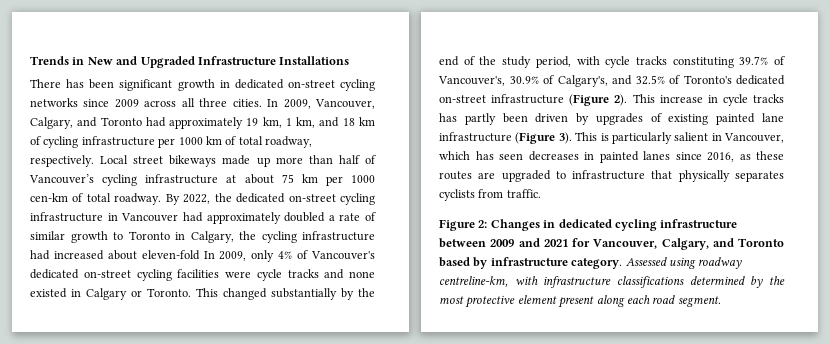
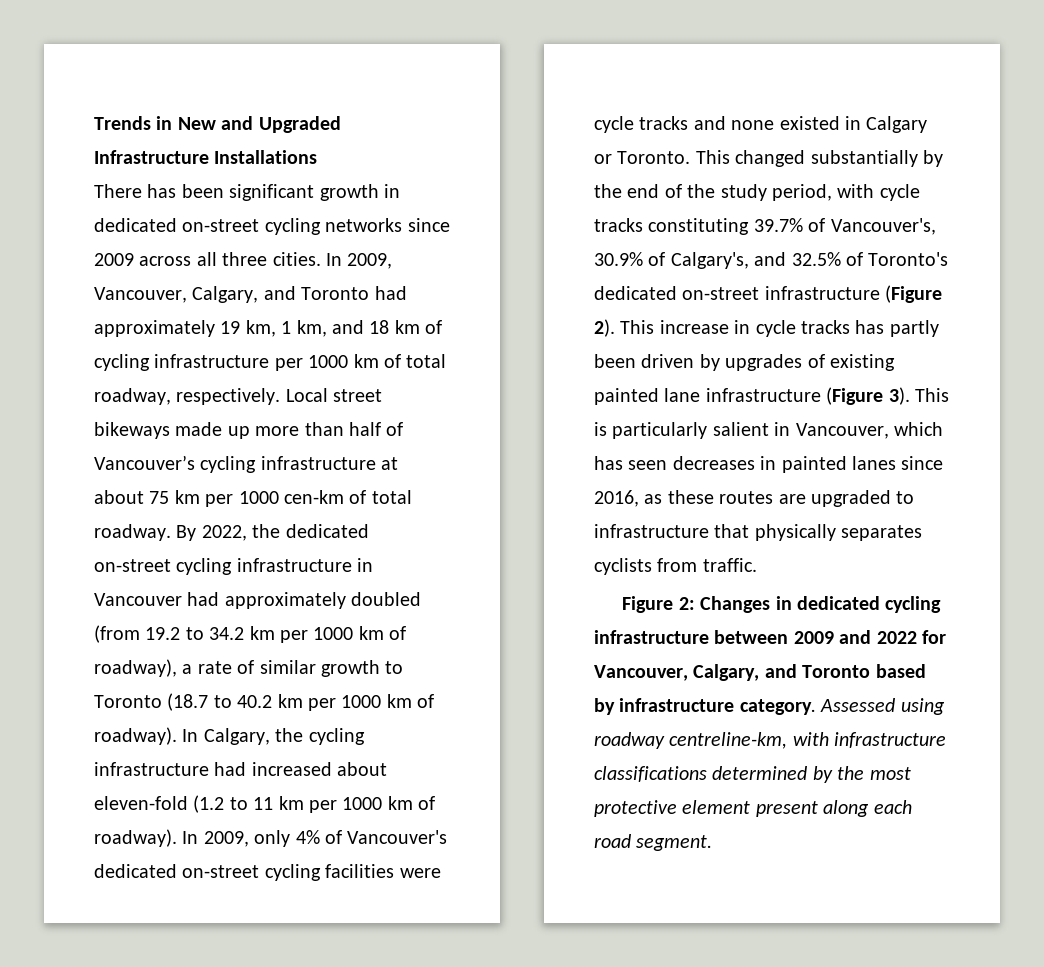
- By 2022, the dedicated on-street cycling infrastructure in Vancouver had approximately doubled a rate of similar growth to Toronto in Calgary, the cycling infrastructure had increased about eleven-fold In 2009, only 4% of Vancouver's dedicated on-street cycling facilities were cycle tracks and none existed in Calgary or Toronto.
+ By 2022, the dedicated on-street cycling infrastructure in Vancouver had approximately doubled (from 19.2 to 34.2 km per 1000 km of roadway), a rate of similar growth to Toronto (18.7 to 40.2 km per 1000 km of roadway). In Calgary, the cycling infrastructure had increased about eleven-fold (1.2 to 11 km per 1000 km of roadway). In 2009, only 4% of Vancouver's dedicated on-street cycling facilities were cycle tracks and none existed in Calgary or Toronto.
- Figure 2: Changes in dedicated cycling infrastructure between 2009 and 2021 for Vancouver, Calgary, and Toronto based by infrastructure category.
+ Figure 2: Changes in dedicated cycling infrastructure between 2009 and 2022 for Vancouver, Calgary, and Toronto based by infrastructure category.

